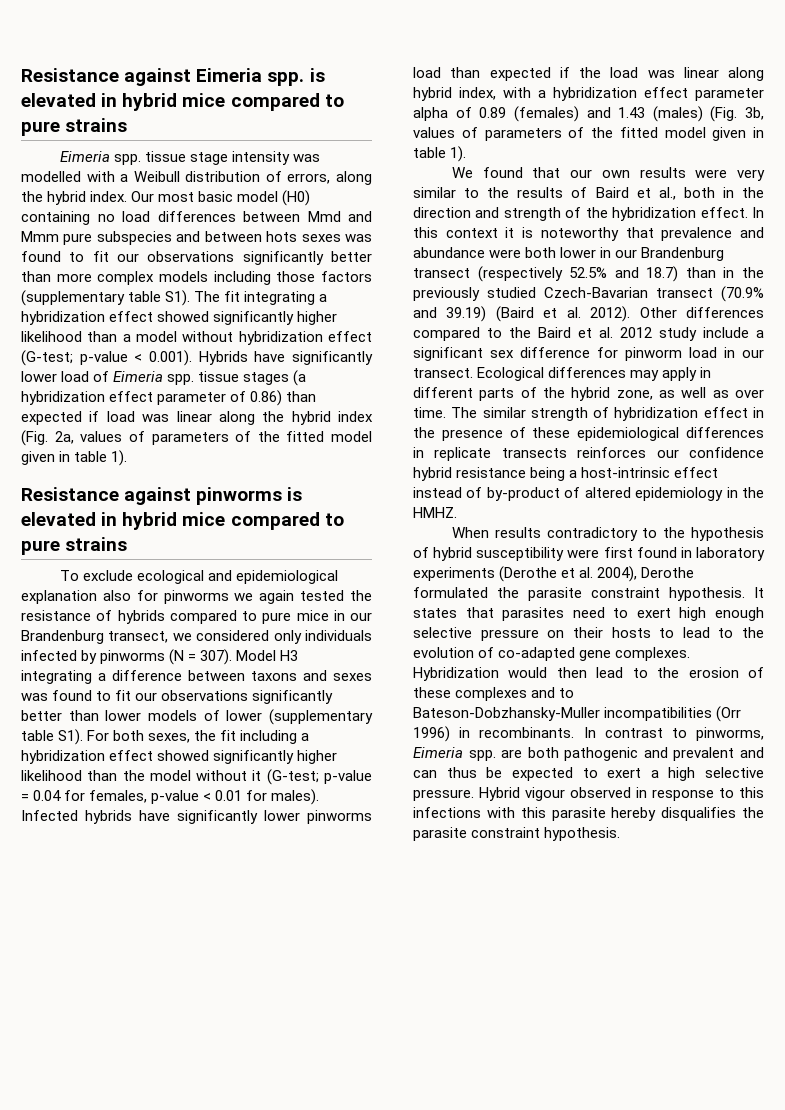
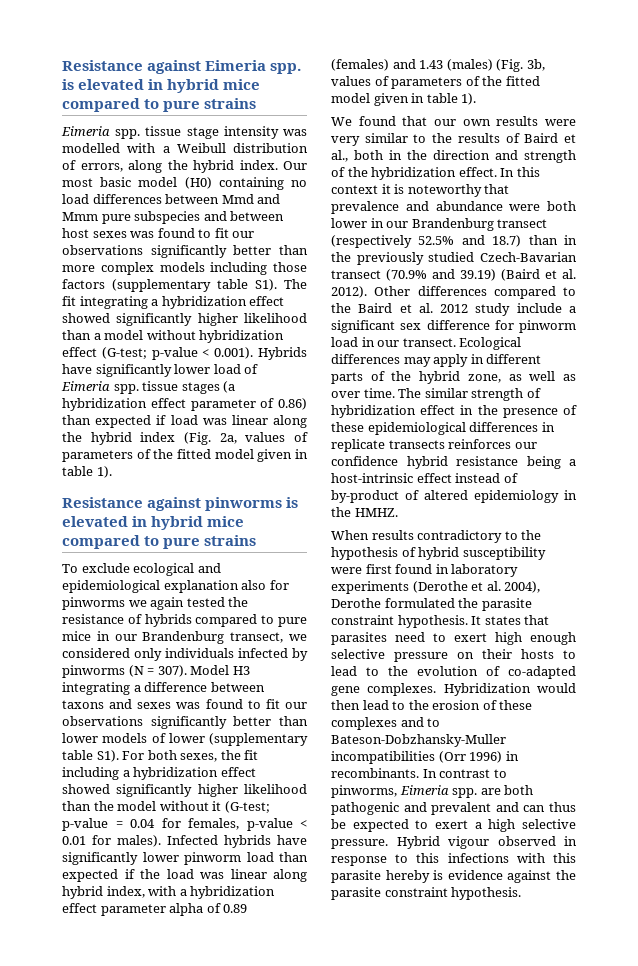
- Our most basic model (H0) containing no load differences between Mmd and Mmm pure subspecies and between hots sexes was found to fit our observations significantly better than more complex models including those factors (supplementary table S1). The fit integrating a hybridization effect showed significantly higher likelihood than a model without hybridization effect (G-test;
+ Our most basic model (H0) containing no load differences between Mmd and Mmm pure subspecies and between host sexes was found to fit our observations significantly better than more complex models including those factors (supplementary table S1). The fit integrating a hybridization effect showed significantly higher likelihood than a model without hybridization effect (G-test;
- Infected hybrids have significantly lower pinworms load than expected if the load was linear along hybrid index, with a hybridization effect parameter alpha of 0.89 (females) and 1.43 (males) (Fig. 3b, values of parameters of the fitted model given in table 1).
+ Infected hybrids have significantly lower pinworm load than expected if the load was linear along hybrid index, with a hybridization effect parameter alpha of 0.89 (females) and 1.43 (males) (Fig. 3b, values of parameters of the fitted model given in table 1).
- Hybrid vigour observed in response to this infections with this parasite hereby disqualifies the parasite constraint hypothesis.
+ Hybrid vigour observed in response to this infections with this parasite hereby is evidence against the parasite constraint hypothesis.

